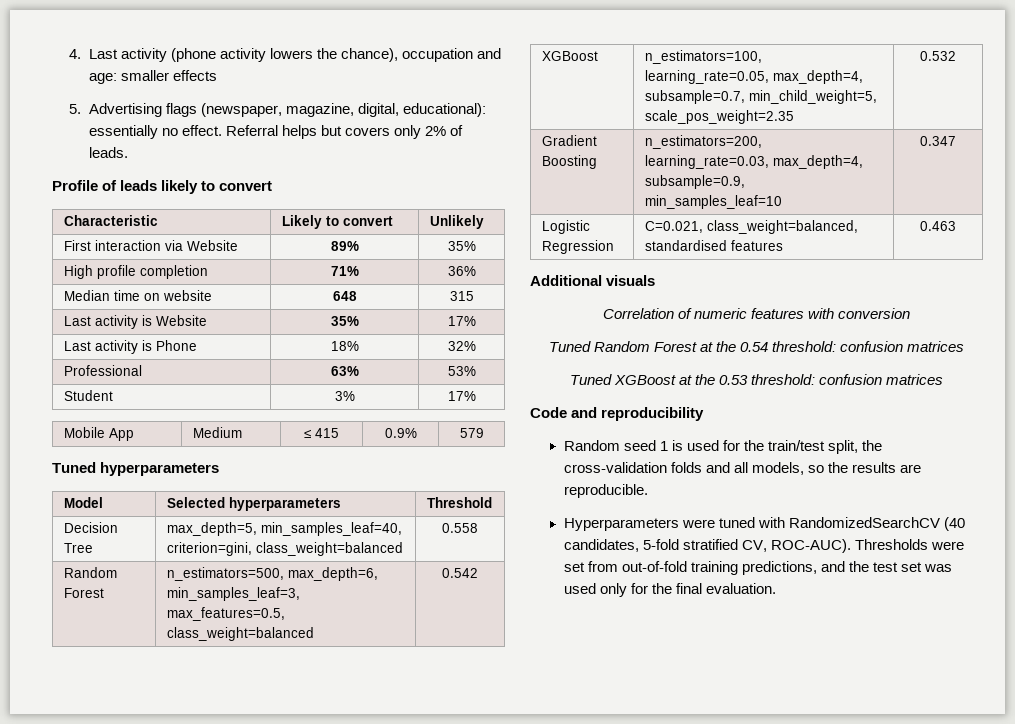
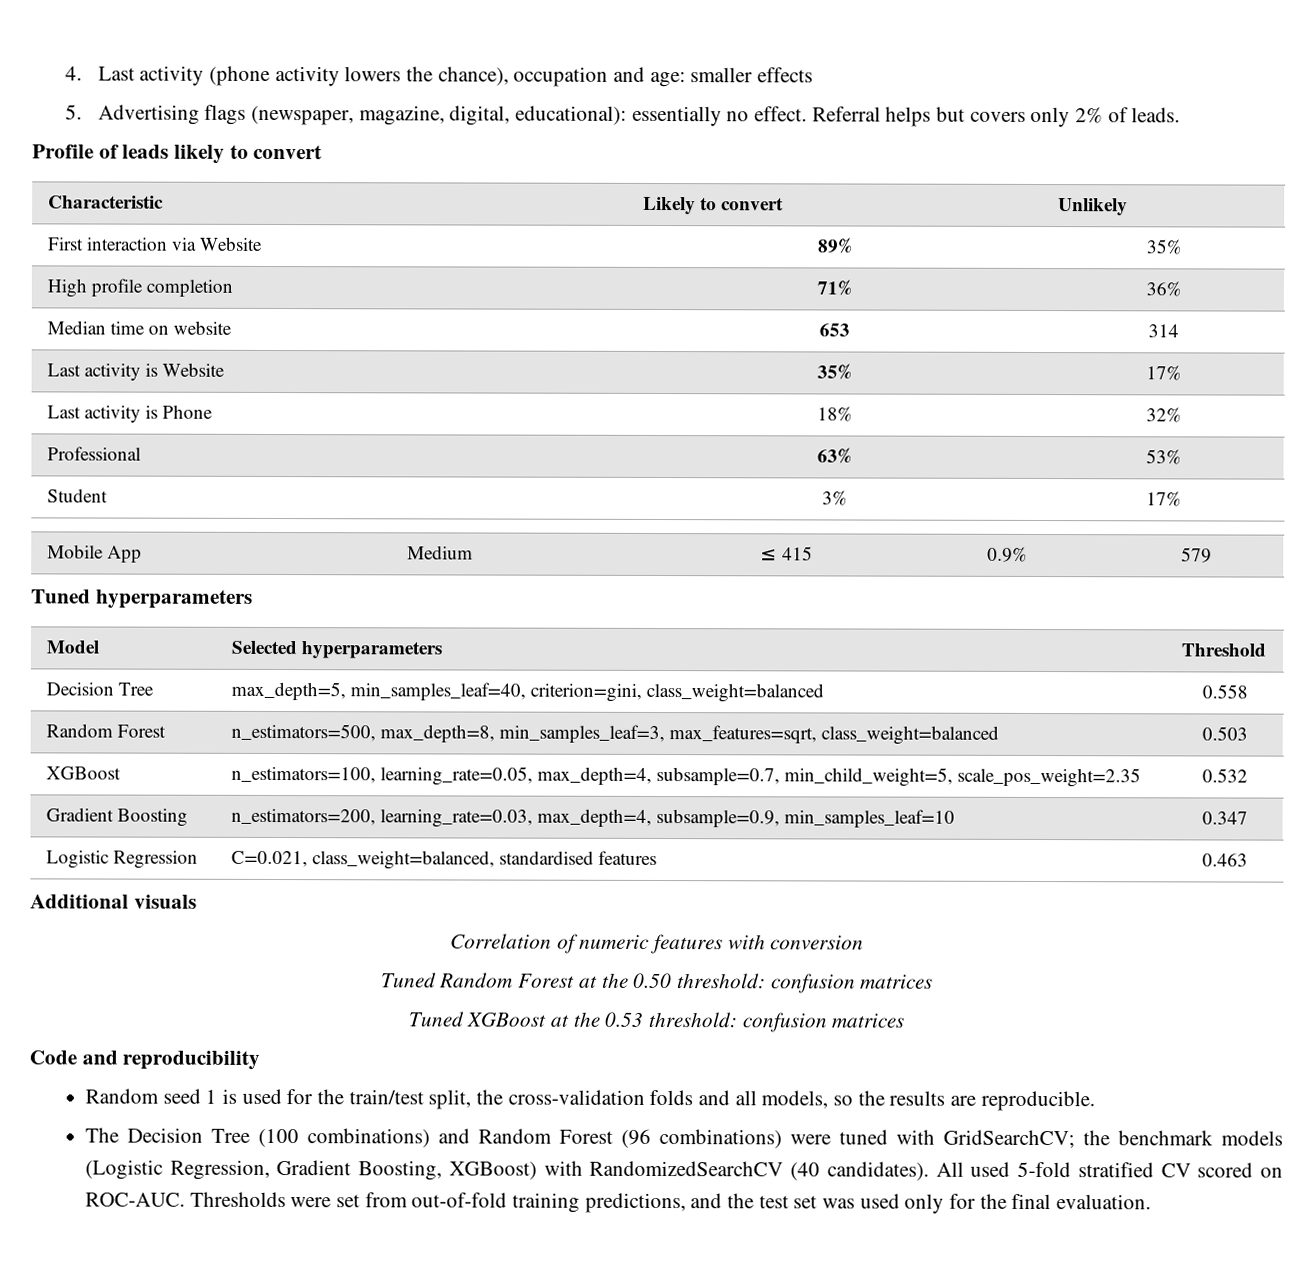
- Median time on website | 648 | 315
+ Median time on website | 653 | 314
- Random Forest | n_estimators=500, max_depth=6, min_samples_leaf=3, max_features=0.5, class_weight=balanced | 0.542
+ Random Forest | n_estimators=500, max_depth=8, min_samples_leaf=3, max_features=sqrt, class_weight=balanced | 0.503
- Tuned Random Forest at the 0.54 threshold: confusion matrices
+ Tuned Random Forest at the 0.50 threshold: confusion matrices
- Hyperparameters were tuned with RandomizedSearchCV (40 candidates, 5-fold stratified CV, ROC-AUC).
+ The Decision Tree (100 combinations) and Random Forest (96 combinations) were tuned with GridSearchCV; the benchmark models (Logistic Regression, Gradient Boosting, XGBoost) with RandomizedSearchCV (40 candidates). All used 5-fold stratified CV scored on ROC-AUC.

